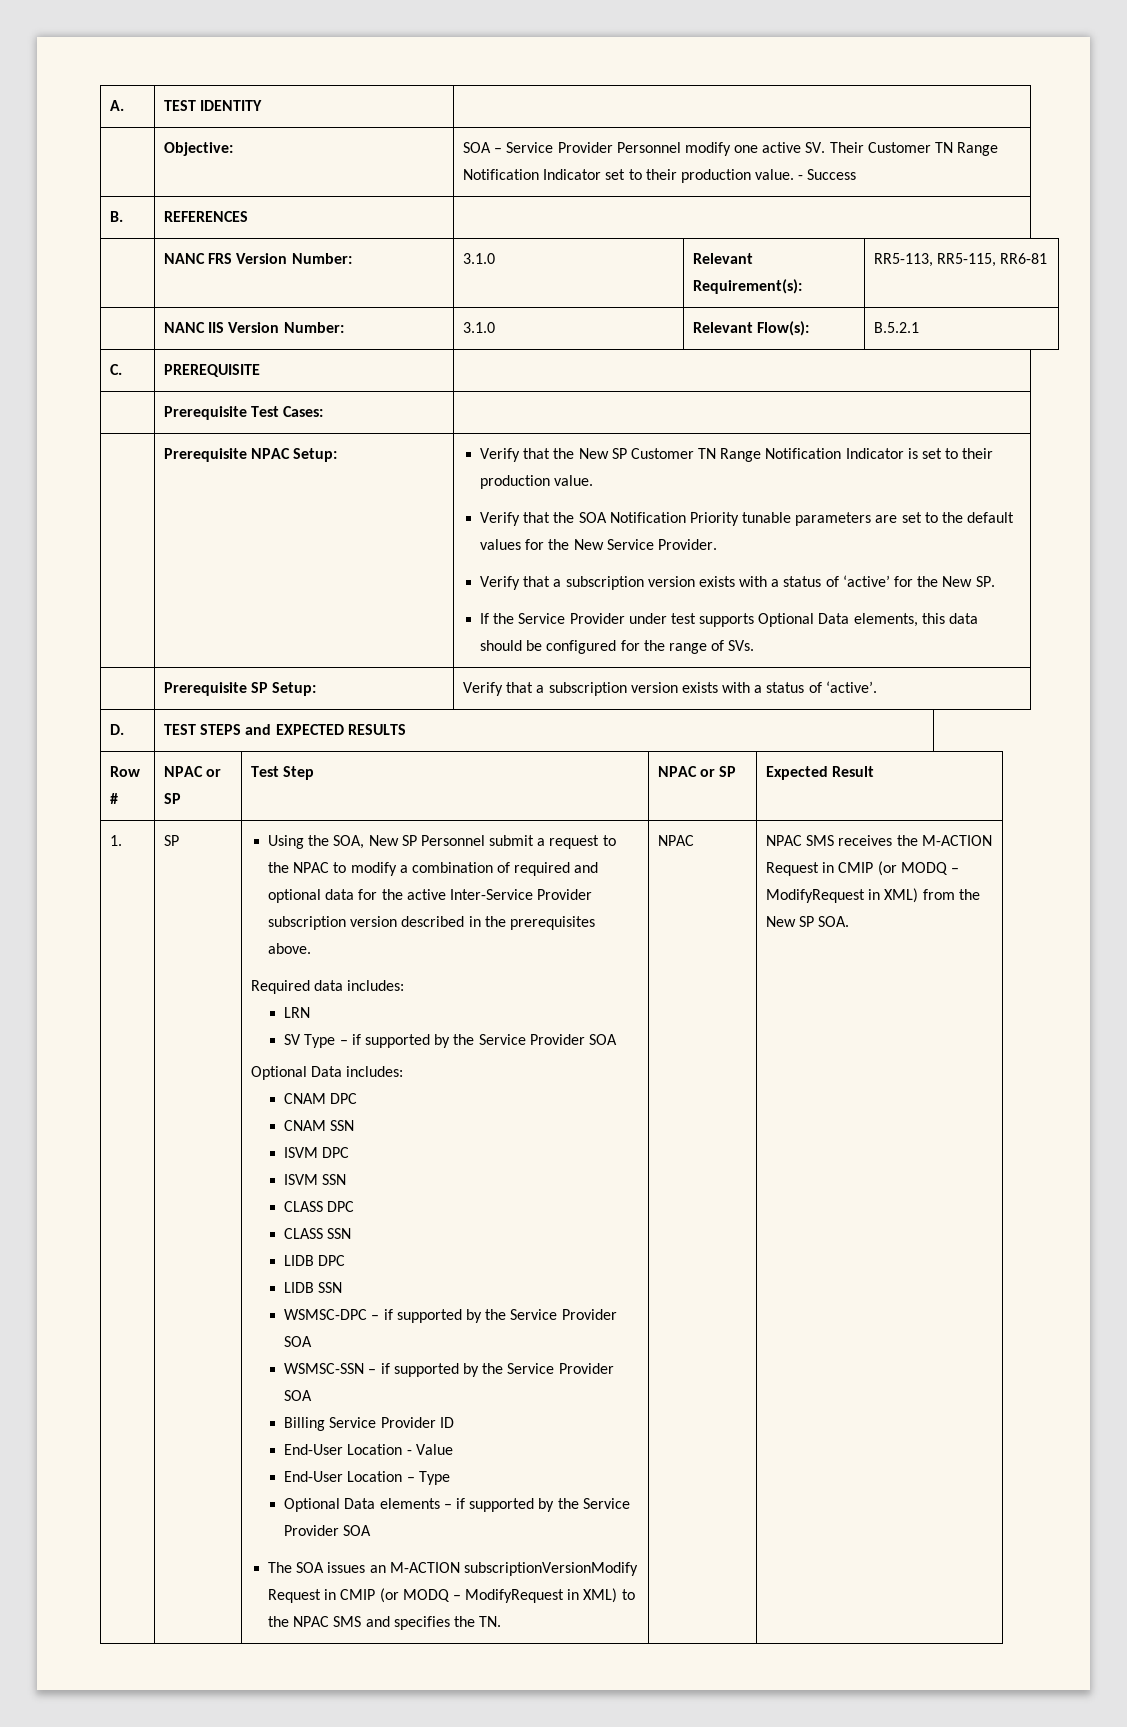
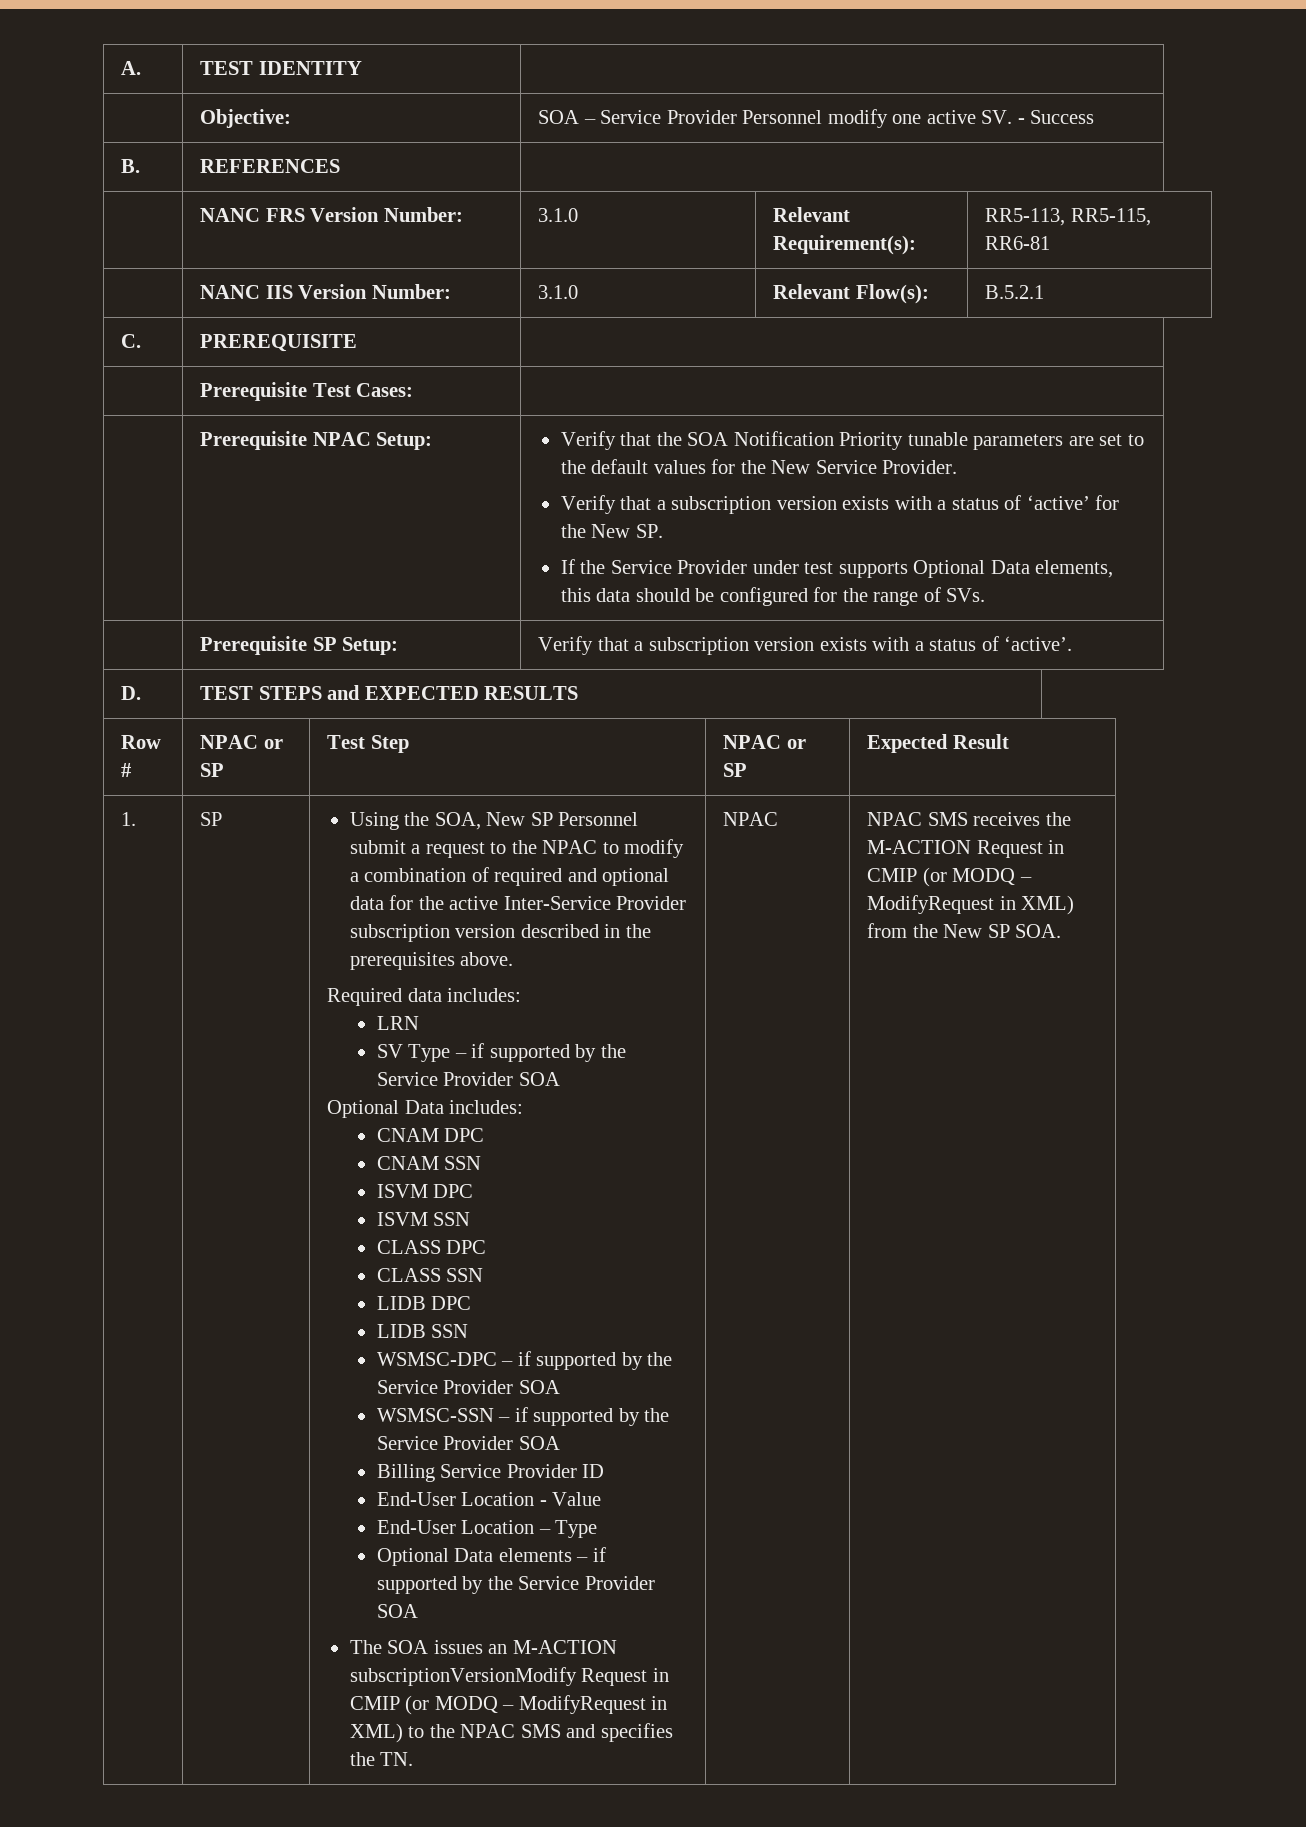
- | Objective: | SOA – Service Provider Personnel modify one active SV. Their Customer TN Range Notification Indicator set to their production value. - Success
+ | Objective: | SOA – Service Provider Personnel modify one active SV. - Success
- Verify that the New SP Customer TN Range Notification Indicator is set to their production value.

